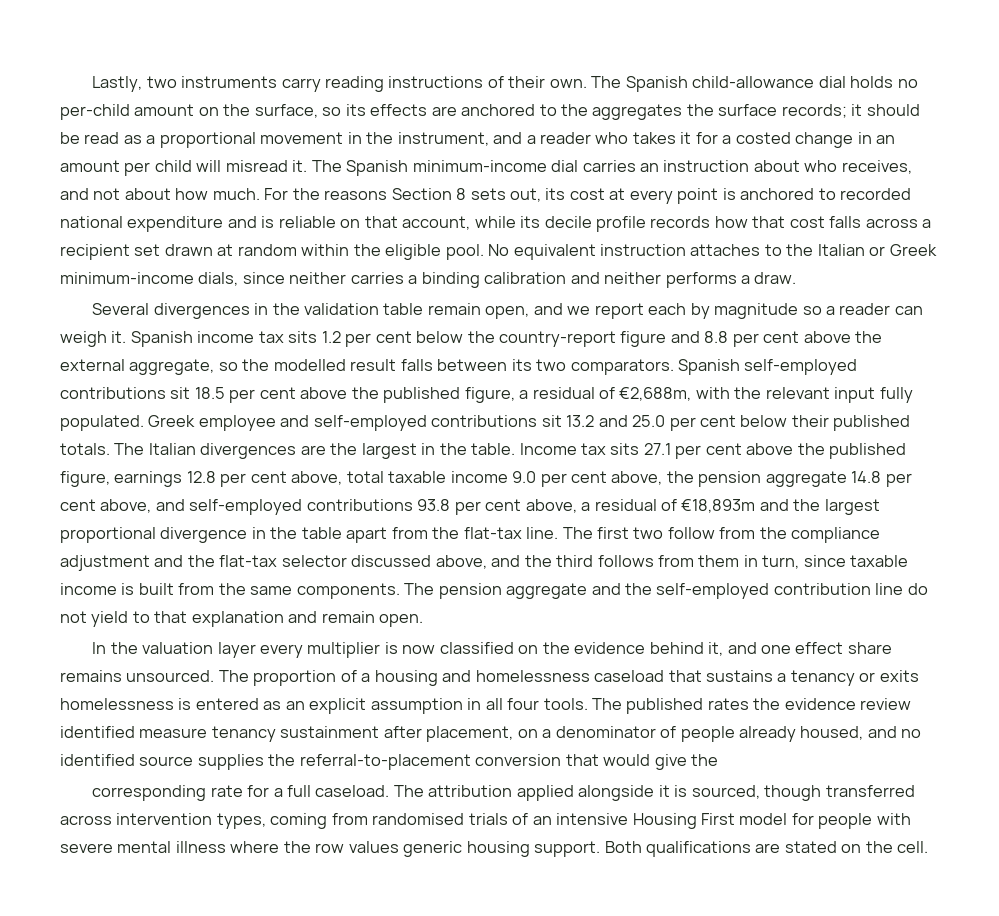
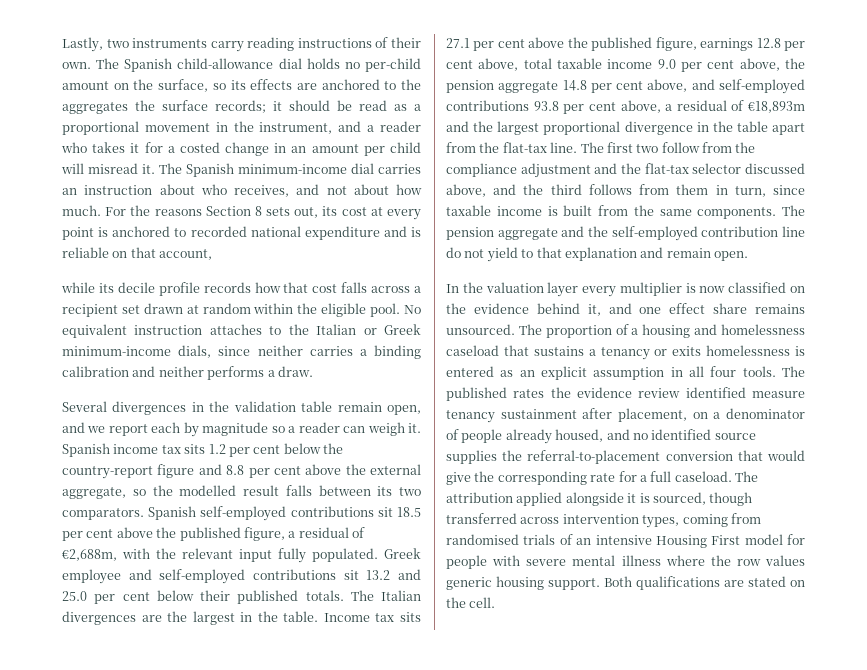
- For the reasons Section 8 sets out, its cost at every point is anchored to recorded national expenditure and is reliable on that account, while its decile profile records how that cost falls across a recipient set drawn at random within the eligible pool.
+ For the reasons Section 8 sets out, its cost at every point is anchored to recorded national expenditure and is reliable on that account,
+ while its decile profile records how that cost falls across a recipient set drawn at random within the eligible pool.
- The published rates the evidence review identified measure tenancy sustainment after placement, on a denominator of people already housed, and no identified source supplies the referral-to-placement conversion that would give the
- corresponding rate for a full caseload.
+ The published rates the evidence review identified measure tenancy sustainment after placement, on a denominator of people already housed, and no identified source supplies the referral-to-placement conversion that would give the corresponding rate for a full caseload.

